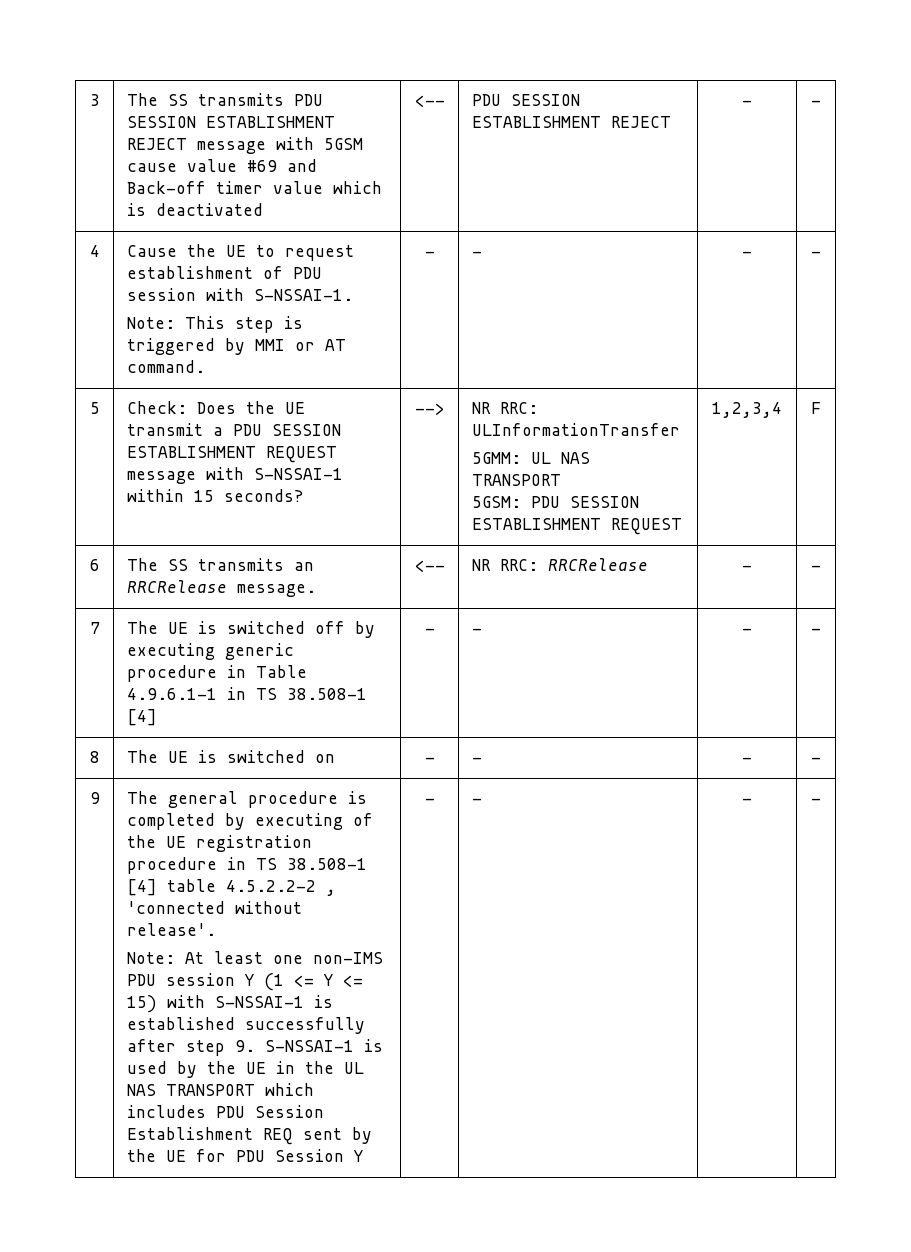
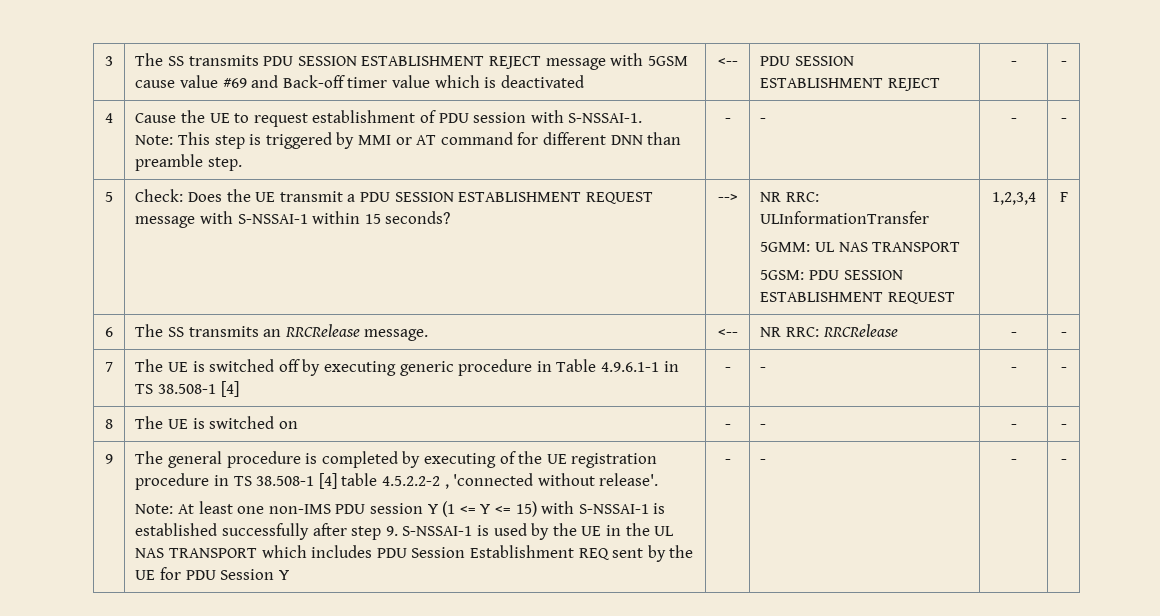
  4 | Cause the UE to request establishment of PDU session with S-NSSAI-1.
- Note: This step is triggered by MMI or AT command. | - | - | - | -
+ Note: This step is triggered by MMI or AT command for different DNN than preamble step. | - | - | - | -

